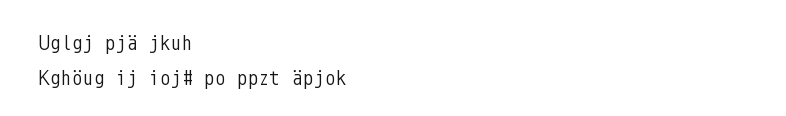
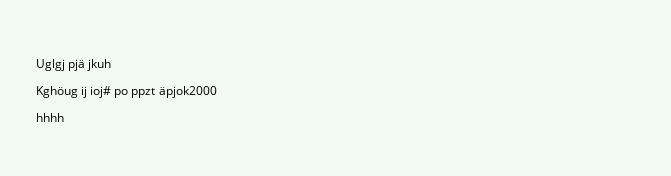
- Kghöug ij ioj# po ppzt äpjok
+ Kghöug ij ioj# po ppzt äpjok2000
+ hhhh

